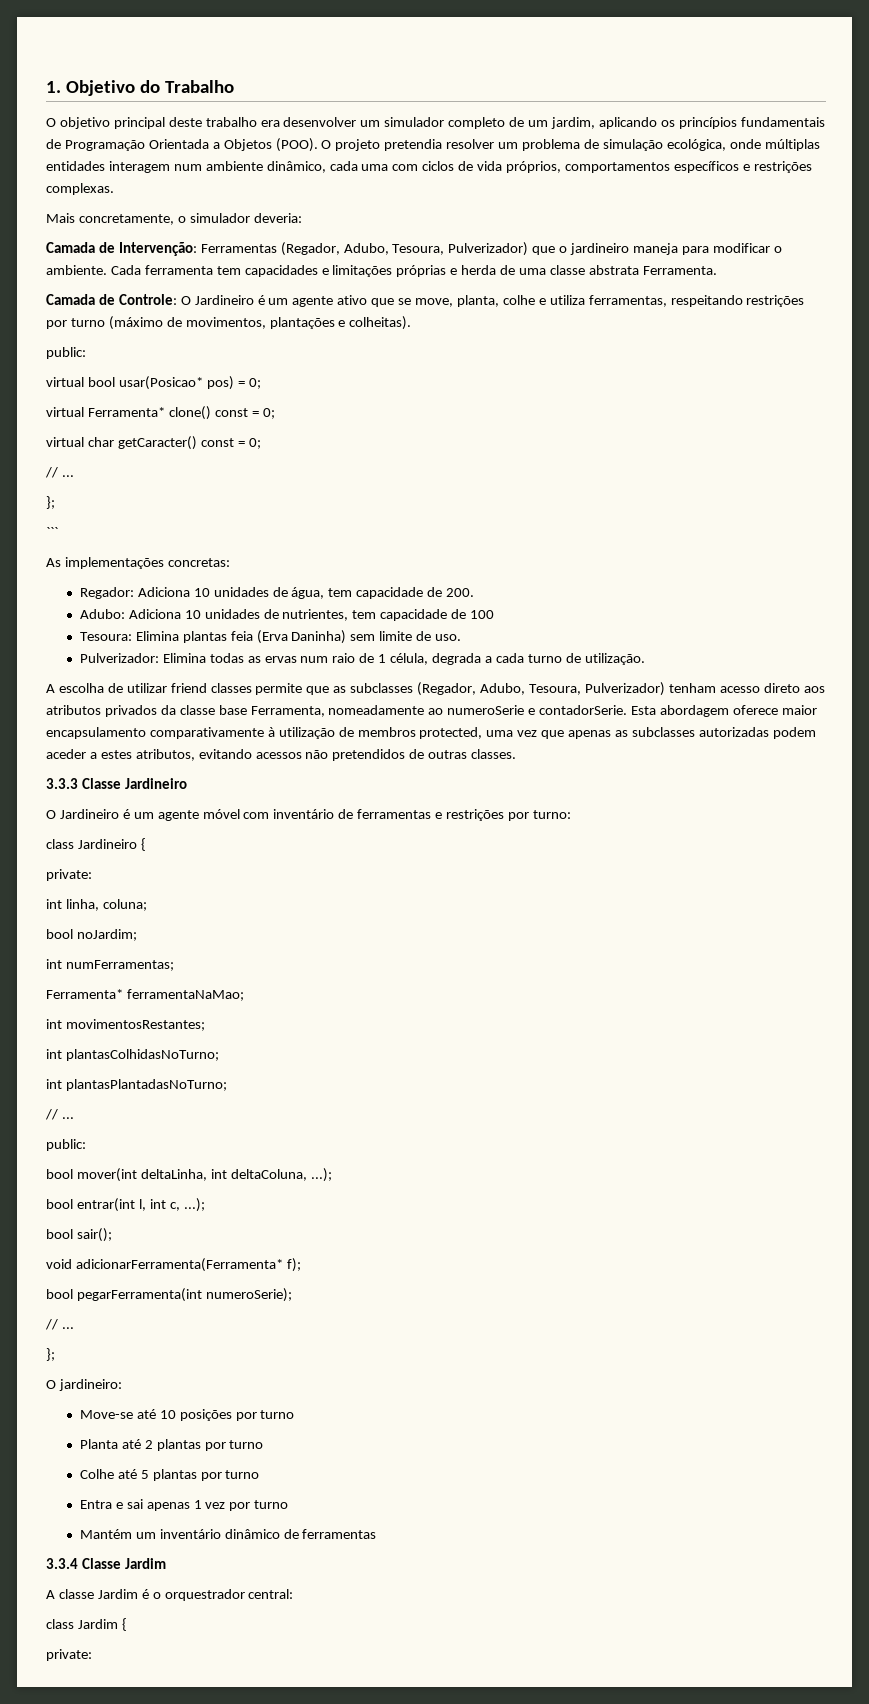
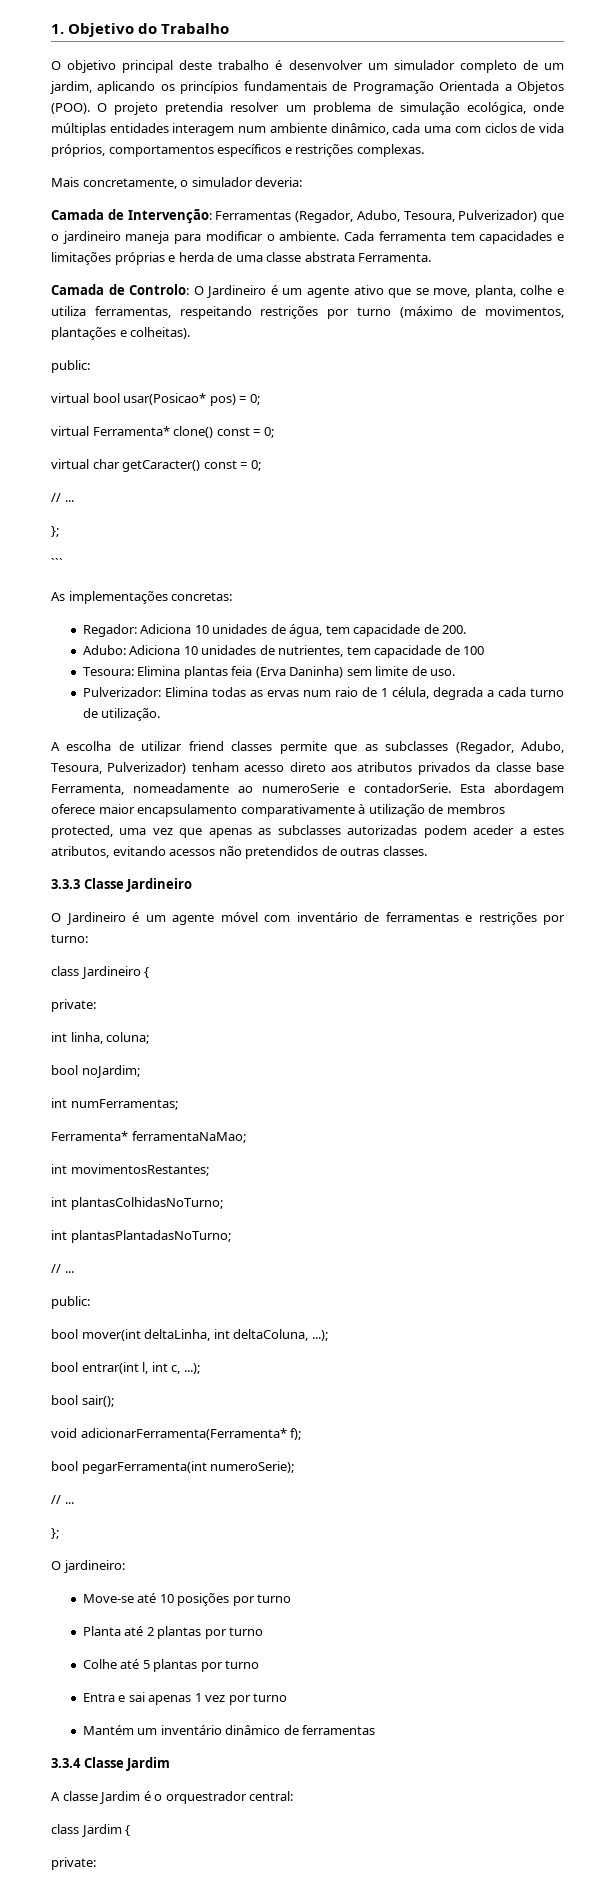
- O objetivo principal deste trabalho era desenvolver um simulador completo de um jardim, aplicando os princípios fundamentais de Programação Orientada a Objetos (POO).
+ O objetivo principal deste trabalho é desenvolver um simulador completo de um jardim, aplicando os princípios fundamentais de Programação Orientada a Objetos (POO).
- Camada de Controle: O Jardineiro é um agente ativo que se move, planta, colhe e utiliza ferramentas, respeitando restrições por turno (máximo de movimentos, plantações e colheitas).
+ Camada de Controlo: O Jardineiro é um agente ativo que se move, planta, colhe e utiliza ferramentas, respeitando restrições por turno (máximo de movimentos, plantações e colheitas).

